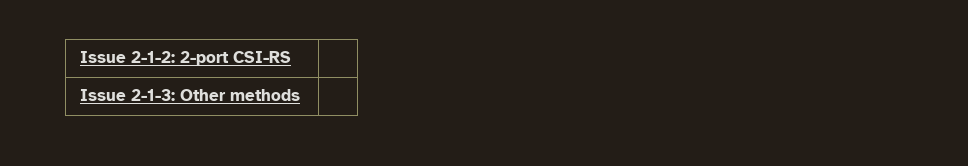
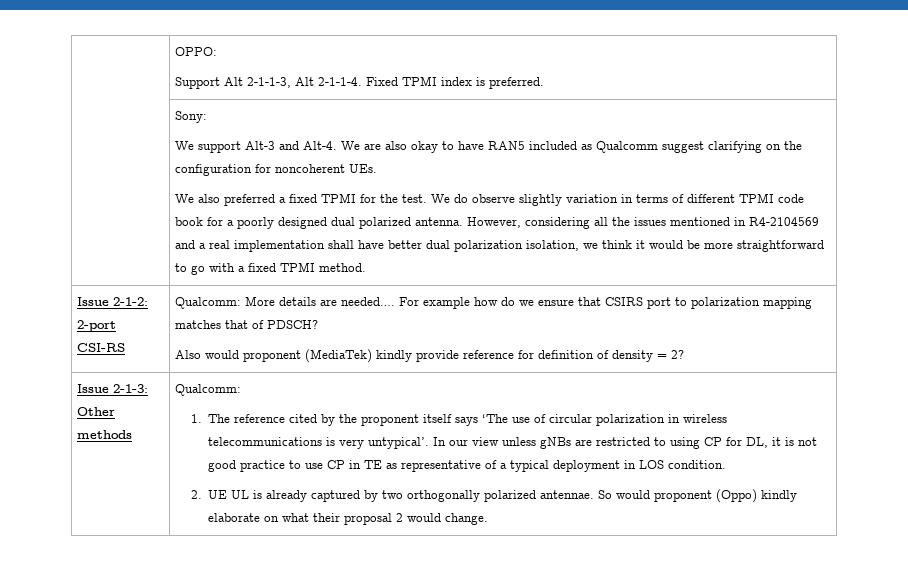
- Issue 2-1-2: 2-port CSI-RS |
- Issue 2-1-3: Other methods |
+ | OPPO:
+ Support Alt 2-1-1-3, Alt 2-1-1-4. Fixed TPMI index is preferred.
+ | Sony:
+ We support Alt-3 and Alt-4. We are also okay to have RAN5 included as Qualcomm suggest clarifying on the configuration for noncoherent UEs.
+ We also preferred a fixed TPMI for the test. We do observe slightly variation in terms of different TPMI code book for a poorly designed dual polarized antenna. However, considering all the issues mentioned in R4-2104569 and a real implementation shall have better dual polarization isolation, we think it would be more straightforward to go with a fixed TPMI method.
+ Issue 2-1-2: 2-port CSI-RS | Qualcomm: More details are needed…. For example how do we ensure that CSIRS port to polarization mapping matches that of PDSCH?
+ Also would proponent (MediaTek) kindly provide reference for definition of density = 2?
+ Issue 2-1-3: Other methods | Qualcomm:
+ 1. The reference cited by the proponent itself says ‘The use of circular polarization in wireless telecommunications is very untypical’. In our view unless gNBs are restricted to using CP for DL, it is not good practice to use CP in TE as representative of a typical deployment in LOS condition.
+ 2. UE UL is already captured by two orthogonally polarized antennae. So would proponent (Oppo) kindly elaborate on what their proposal 2 would change.

